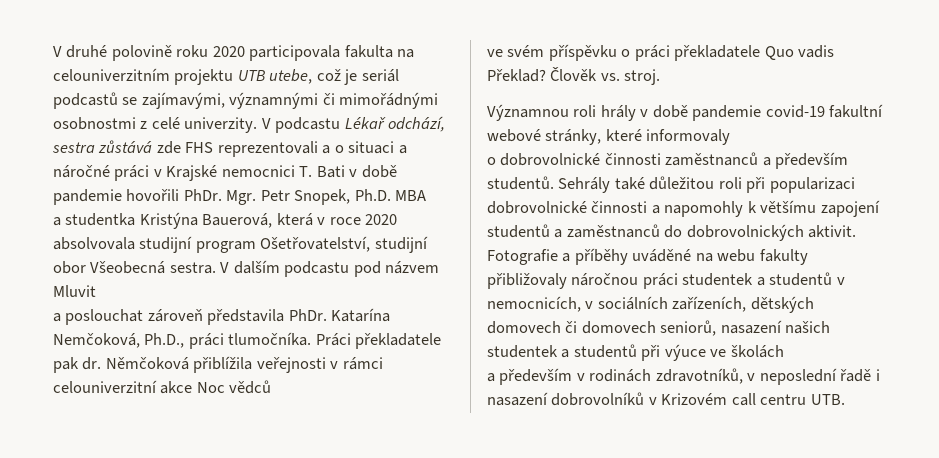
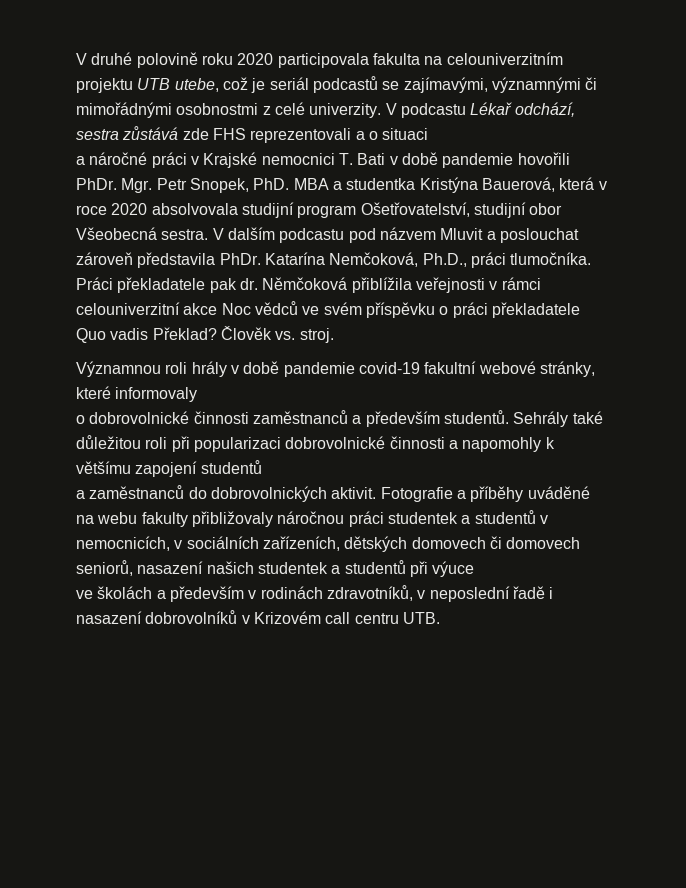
- V podcastu Lékař odchází, sestra zůstává zde FHS reprezentovali a o situaci a náročné práci v Krajské nemocnici T. Bati v době pandemie hovořili PhDr.
+ V podcastu Lékař odchází, sestra zůstává zde FHS reprezentovali a o situaci
+ a náročné práci v Krajské nemocnici T. Bati v době pandemie hovořili PhDr.
- Mgr. Petr Snopek, Ph.D. MBA
- a studentka Kristýna Bauerová, která v roce 2020 absolvovala studijní program Ošetřovatelství, studijní obor Všeobecná sestra.
+ Mgr. Petr Snopek, PhD. MBA a studentka Kristýna Bauerová, která v roce 2020 absolvovala studijní program Ošetřovatelství, studijní obor Všeobecná sestra.
- V dalším podcastu pod názvem Mluvit
- a poslouchat zároveň představila PhDr.
+ V dalším podcastu pod názvem Mluvit a poslouchat zároveň představila PhDr.
- Němčoková přiblížila veřejnosti v rámci celouniverzitní akce Noc vědců
- ve svém příspěvku o práci překladatele Quo vadis Překlad?
+ Němčoková přiblížila veřejnosti v rámci celouniverzitní akce Noc vědců ve svém příspěvku o práci překladatele Quo vadis Překlad?
- Sehrály také důležitou roli při popularizaci dobrovolnické činnosti a napomohly k většímu zapojení studentů a zaměstnanců do dobrovolnických aktivit.
+ Sehrály také důležitou roli při popularizaci dobrovolnické činnosti a napomohly k většímu zapojení studentů
+ a zaměstnanců do dobrovolnických aktivit.
- Fotografie a příběhy uváděné na webu fakulty přibližovaly náročnou práci studentek a studentů v nemocnicích, v sociálních zařízeních, dětských domovech či domovech seniorů, nasazení našich studentek a studentů při výuce ve školách
- a především v rodinách zdravotníků, v neposlední řadě i nasazení dobrovolníků v Krizovém call centru UTB.
+ Fotografie a příběhy uváděné na webu fakulty přibližovaly náročnou práci studentek a studentů v nemocnicích, v sociálních zařízeních, dětských domovech či domovech seniorů, nasazení našich studentek a studentů při výuce
+ ve školách a především v rodinách zdravotníků, v neposlední řadě i nasazení dobrovolníků v Krizovém call centru UTB.

